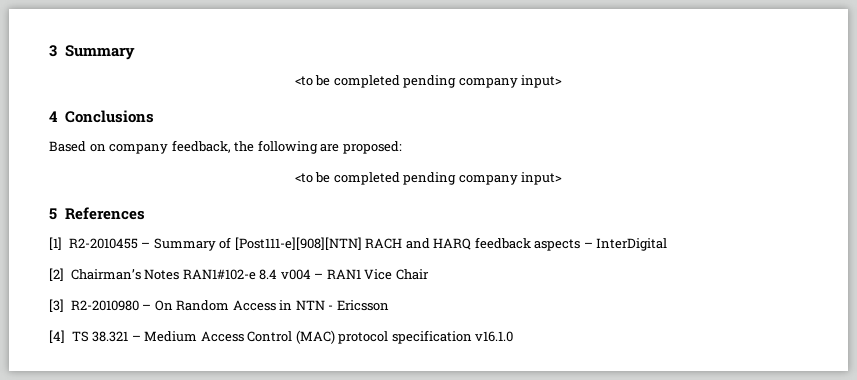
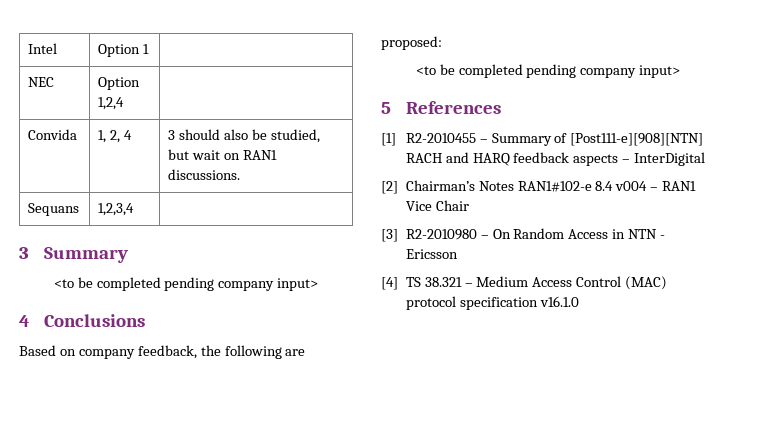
+ Intel | Option 1 |
+ NEC | Option 1,2,4 |
+ Convida | 1, 2, 4 | 3 should also be studied, but wait on RAN1 discussions.
+ Sequans | 1,2,3,4 |

